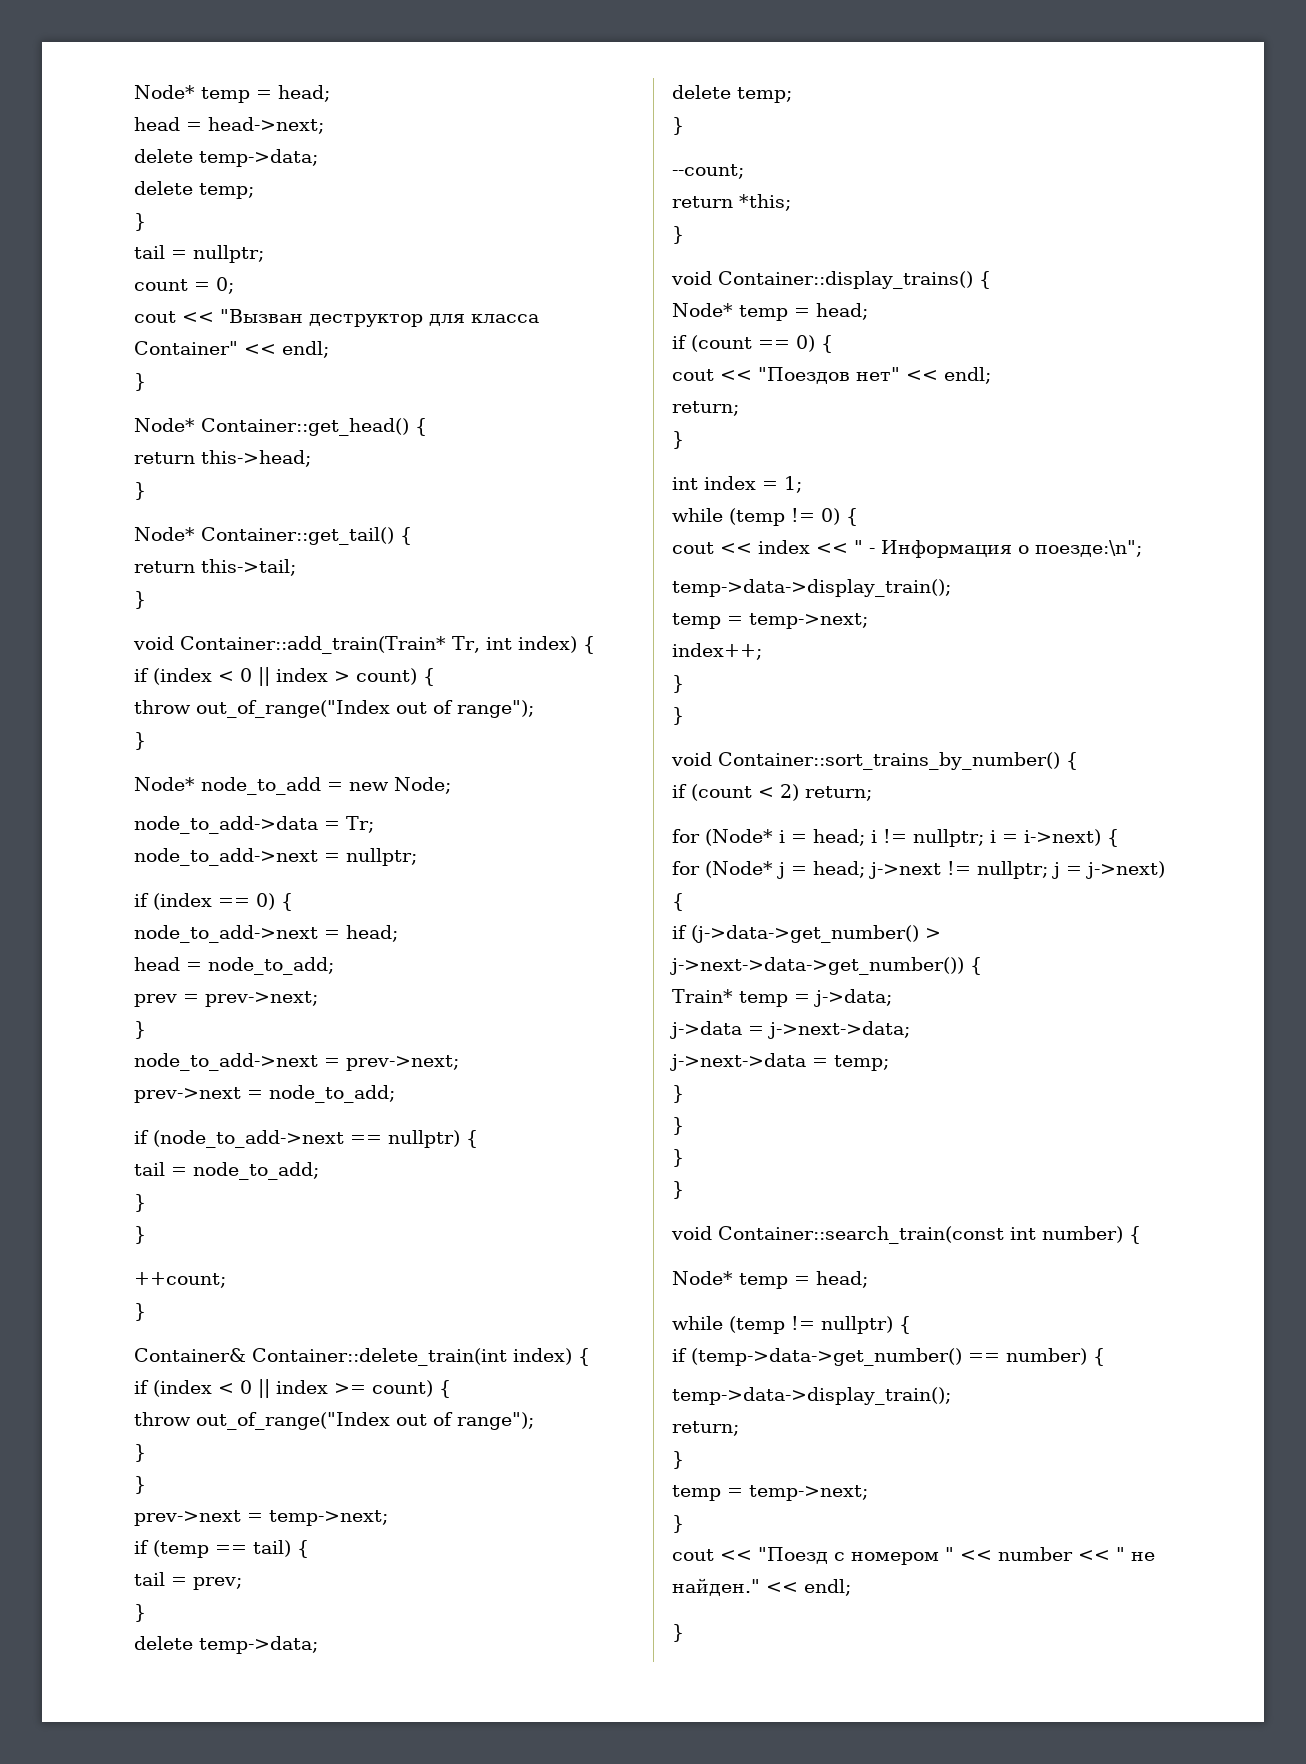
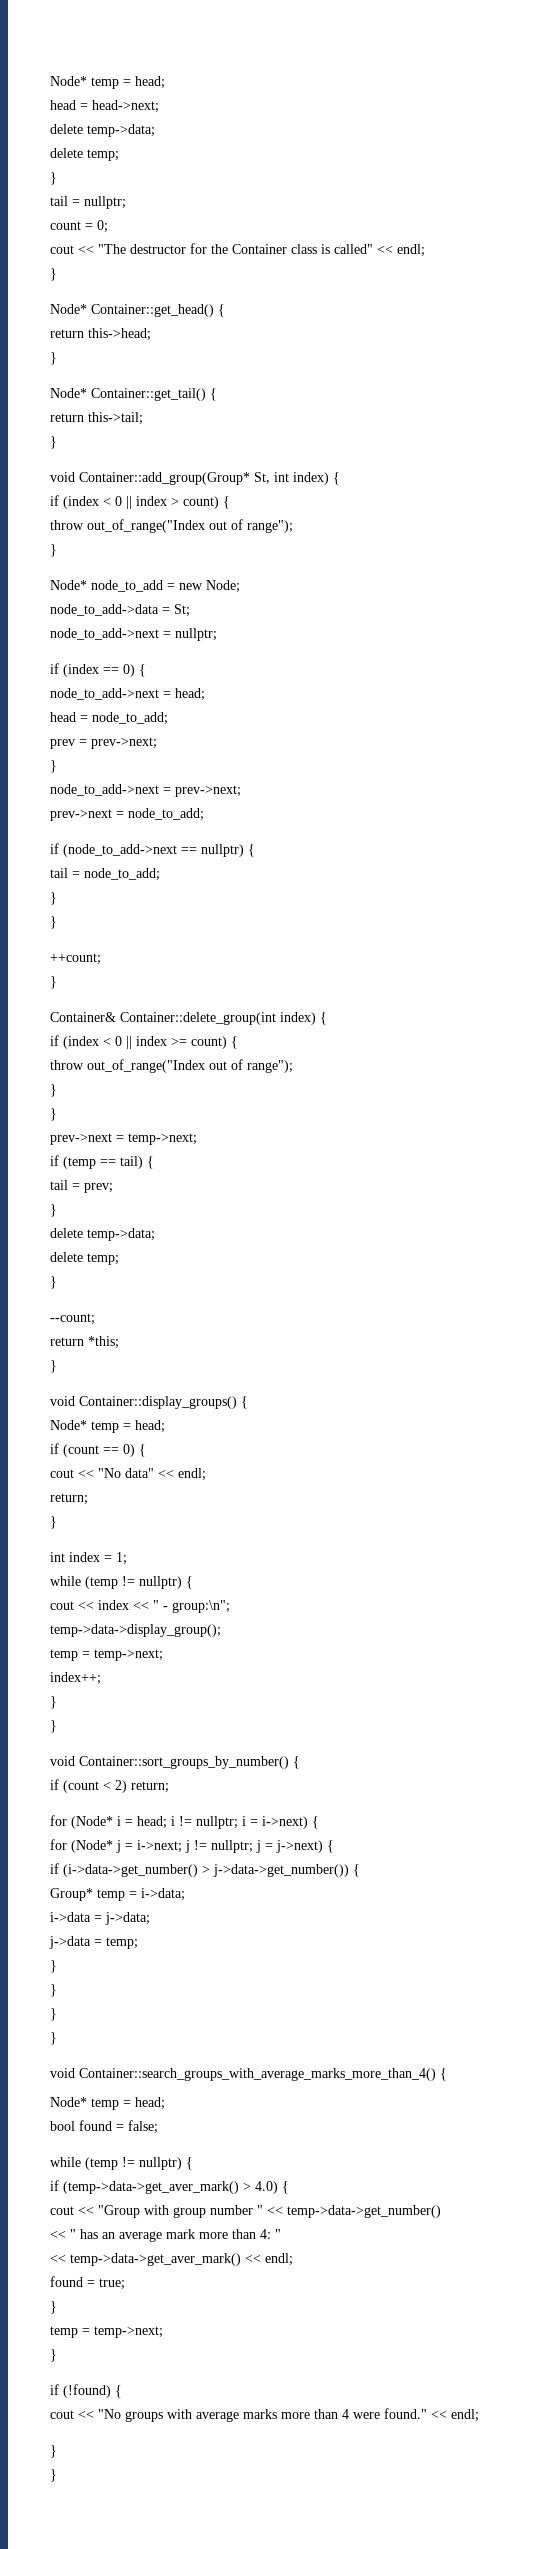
- cout << "Вызван деструктор для класса Container" << endl;
+ cout << "The destructor for the Container class is called" << endl;
- void Container::add_train(Train* Tr, int index) {
+ void Container::add_group(Group* St, int index) {
- node_to_add->data = Tr;
+ node_to_add->data = St;
- Container& Container::delete_train(int index) {
+ Container& Container::delete_group(int index) {
- void Container::display_trains() {
+ void Container::display_groups() {
- cout << "Поездов нет" << endl;
+ cout << "No data" << endl;
  int index = 1;
- while (temp != 0) {
+ while (temp != nullptr) {
- cout << index << " - Информация о поезде:\n";
- temp->data->display_train();
+ cout << index << " - group:\n";
+ temp->data->display_group();
- void Container::sort_trains_by_number() {
+ void Container::sort_groups_by_number() {
- for (Node* j = head; j->next != nullptr; j = j->next) {
+ for (Node* j = i->next; j != nullptr; j = j->next) {
- if (j->data->get_number() > j->next->data->get_number()) {
- Train* temp = j->data;
+ if (i->data->get_number() > j->data->get_number()) {
+ Group* temp = i->data;
+ i->data = j->data;
- j->data = j->next->data;
- j->next->data = temp;
+ j->data = temp;
- void Container::search_train(const int number) {
+ void Container::search_groups_with_average_marks_more_than_4() {
  Node* temp = head;
+ bool found = false;
- if (temp->data->get_number() == number) {
- temp->data->display_train();
- return;
+ if (temp->data->get_aver_mark() > 4.0) {
+ cout << "Group with group number " << temp->data->get_number()
+ << " has an average mark more than 4: "
+ << temp->data->get_aver_mark() << endl;
+ found = true;
- cout << "Поезд с номером " << number << " не найден." << endl;
+ if (!found) {
+ cout << "No groups with average marks more than 4 were found." << endl;
+ }

